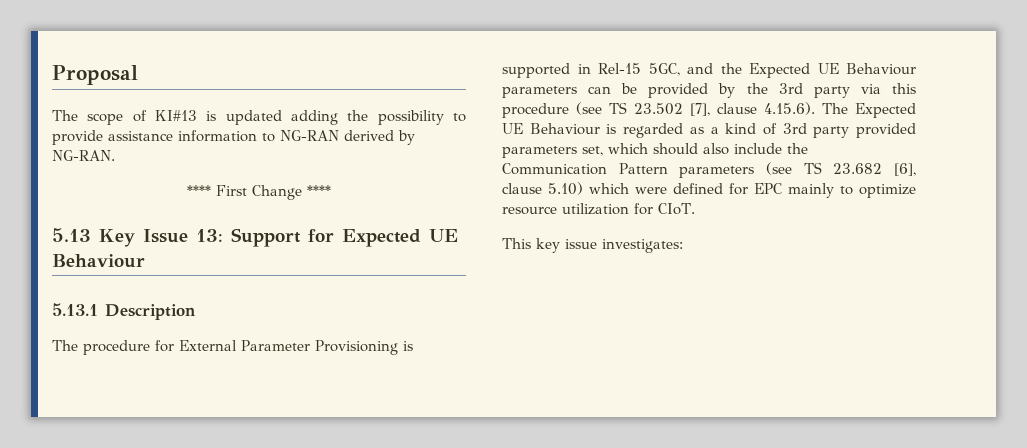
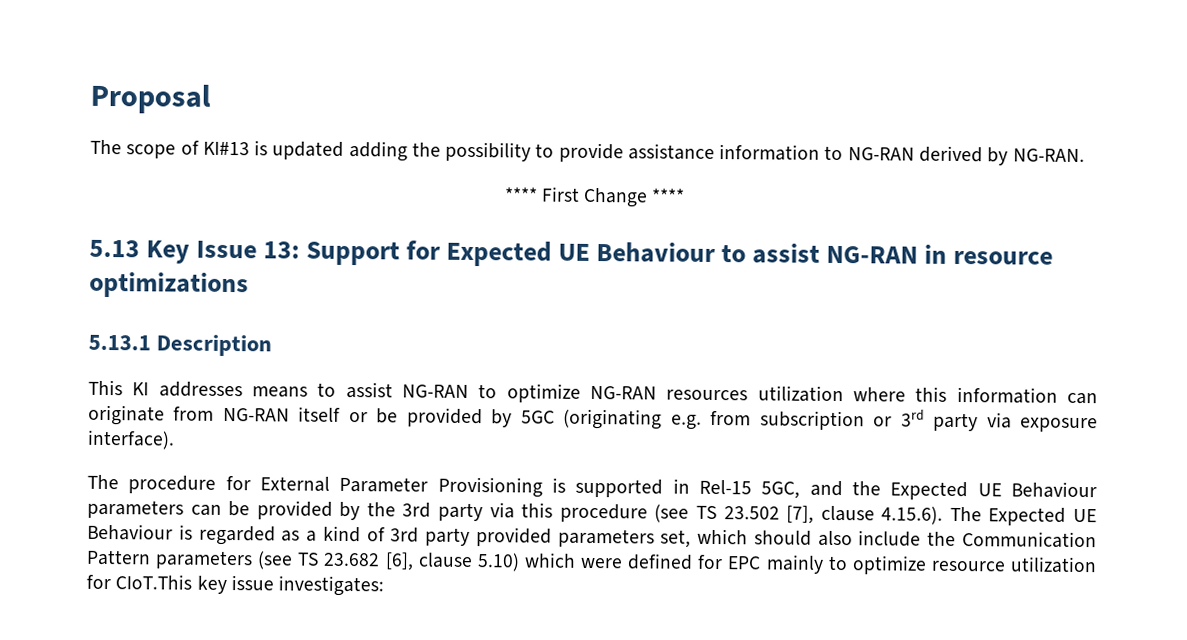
- 5.13 Key Issue 13: Support for Expected UE Behaviour
+ 5.13 Key Issue 13: Support for Expected UE Behaviour to assist NG-RAN in resource optimizations
  5.13.1 Description
+ This KI addresses means to assist NG-RAN to optimize NG-RAN resources utilization where this information can originate from NG-RAN itself or be provided by 5GC (originating e.g. from subscription or 3rd party via exposure interface).
- The procedure for External Parameter Provisioning is supported in Rel-15 5GC, and the Expected UE Behaviour parameters can be provided by the 3rd party via this procedure (see TS 23.502 [7], clause 4.15.6). The Expected UE Behaviour is regarded as a kind of 3rd party provided parameters set, which should also include the Communication Pattern parameters (see TS 23.682 [6], clause 5.10) which were defined for EPC mainly to optimize resource utilization for CIoT.
- This key issue investigates:
+ The procedure for External Parameter Provisioning is supported in Rel-15 5GC, and the Expected UE Behaviour parameters can be provided by the 3rd party via this procedure (see TS 23.502 [7], clause 4.15.6). The Expected UE Behaviour is regarded as a kind of 3rd party provided parameters set, which should also include the Communication Pattern parameters (see TS 23.682 [6], clause 5.10) which were defined for EPC mainly to optimize resource utilization for CIoT.This key issue investigates:

